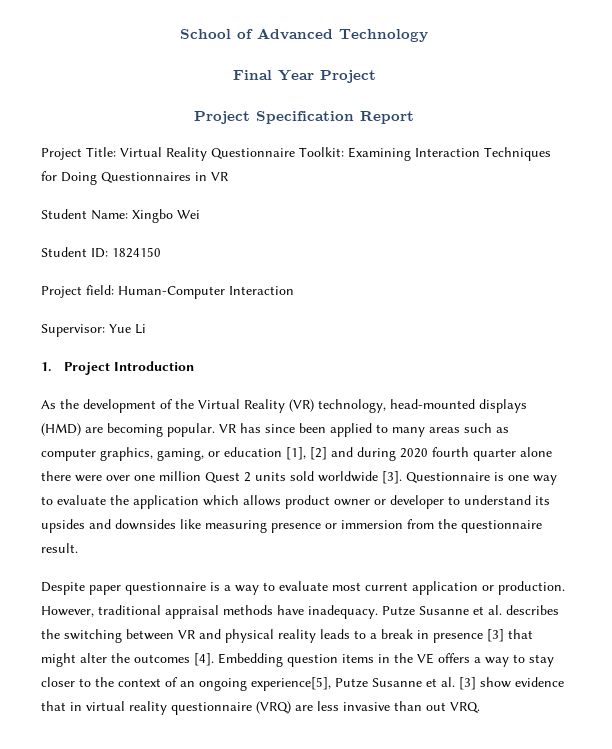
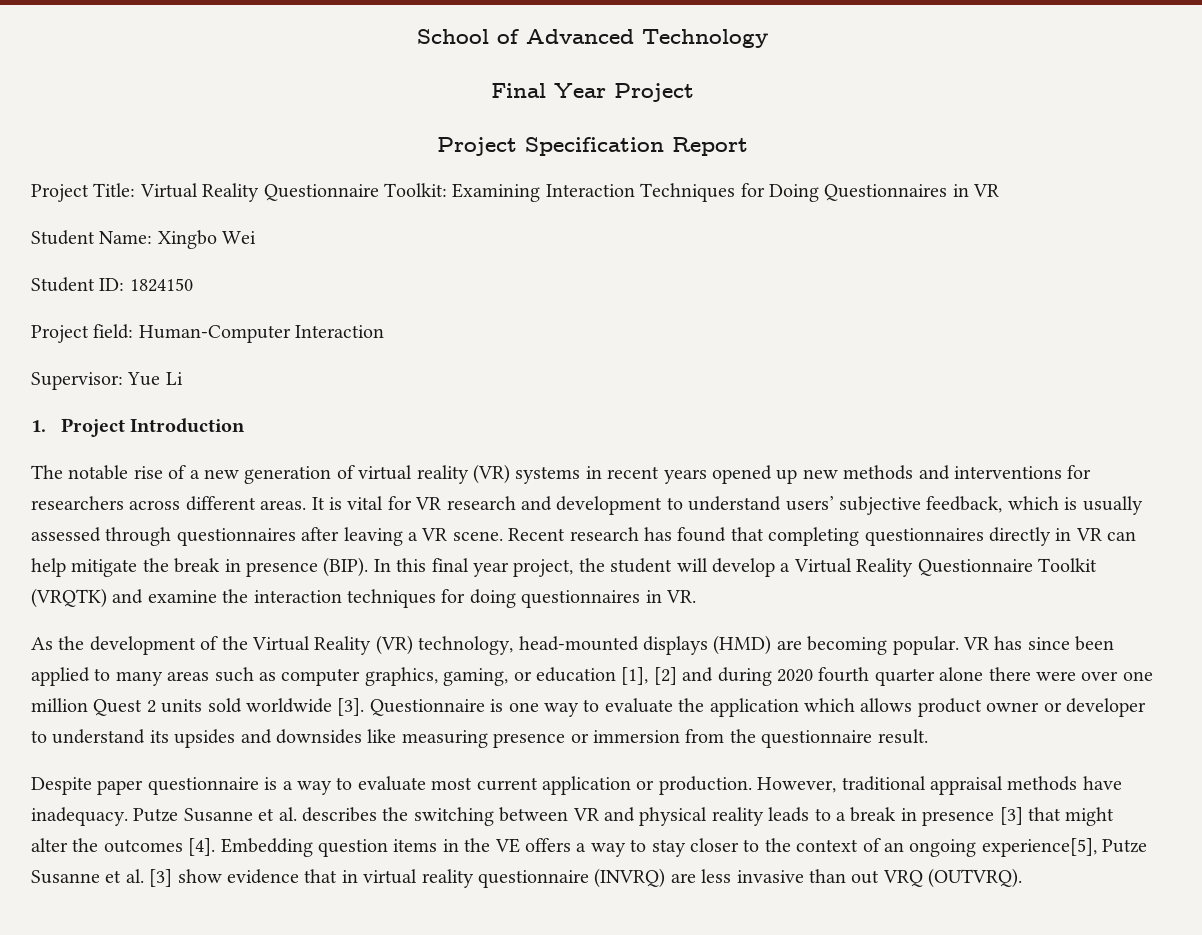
+ The notable rise of a new generation of virtual reality (VR) systems in recent years opened up new methods and interventions for researchers across different areas. It is vital for VR research and development to understand users’ subjective feedback, which is usually assessed through questionnaires after leaving a VR scene. Recent research has found that completing questionnaires directly in VR can help mitigate the break in presence (BIP). In this final year project, the student will develop a Virtual Reality Questionnaire Toolkit (VRQTK) and examine the interaction techniques for doing questionnaires in VR.
- Embedding question items in the VE offers a way to stay closer to the context of an ongoing experience[5], Putze Susanne et al. [3] show evidence that in virtual reality questionnaire (VRQ) are less invasive than out VRQ.
+ Embedding question items in the VE offers a way to stay closer to the context of an ongoing experience[5], Putze Susanne et al. [3] show evidence that in virtual reality questionnaire (INVRQ) are less invasive than out VRQ (OUTVRQ).

